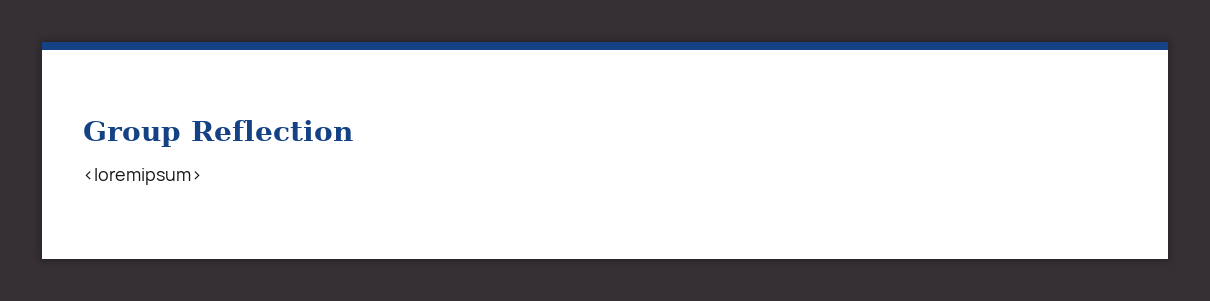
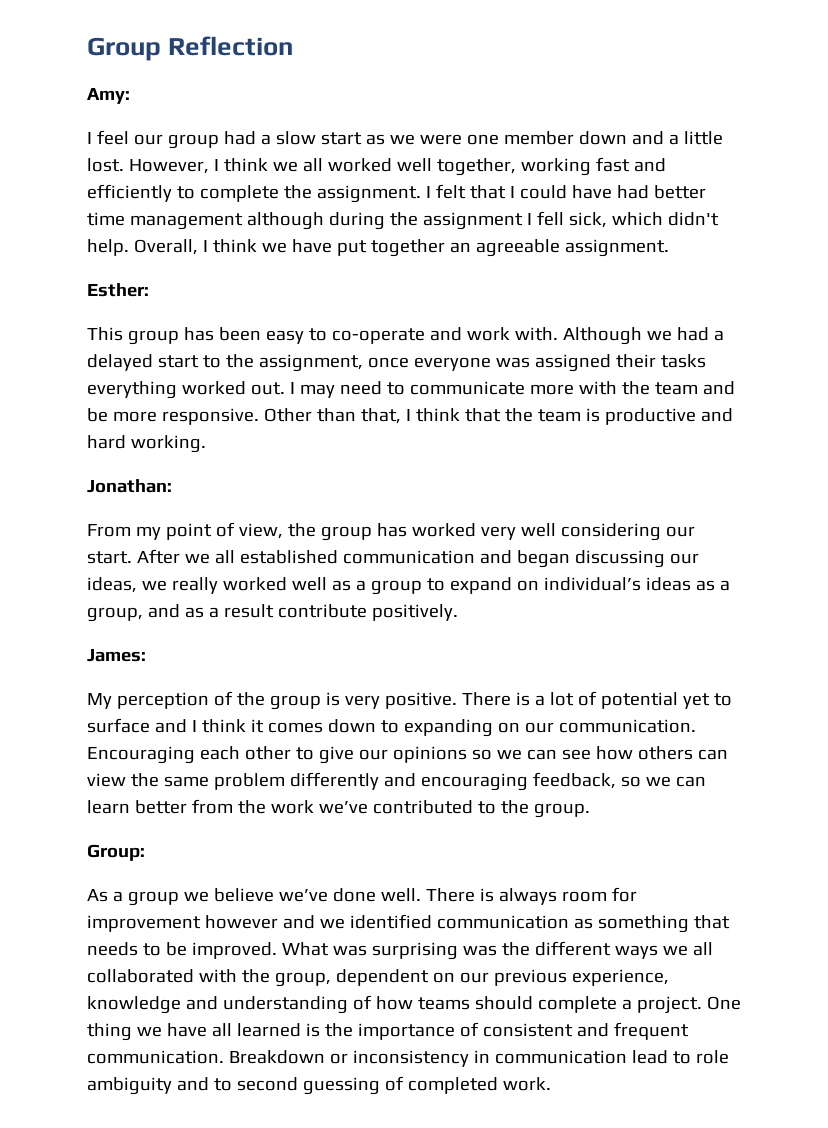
- <loremipsum>
+ Amy:
+ I feel our group had a slow start as we were one member down and a little lost. However, I think we all worked well together, working fast and efficiently to complete the assignment. I felt that I could have had better time management although during the assignment I fell sick, which didn't help. Overall, I think we have put together an agreeable assignment.
+ Esther:
+ This group has been easy to co-operate and work with. Although we had a delayed start to the assignment, once everyone was assigned their tasks everything worked out. I may need to communicate more with the team and be more responsive. Other than that, I think that the team is productive and hard working.
+ Jonathan:
+ From my point of view, the group has worked very well considering our start. After we all established communication and began discussing our ideas, we really worked well as a group to expand on individual’s ideas as a group, and as a result contribute positively.
+ James:
+ My perception of the group is very positive. There is a lot of potential yet to surface and I think it comes down to expanding on our communication. Encouraging each other to give our opinions so we can see how others can view the same problem differently and encouraging feedback, so we can learn better from the work we’ve contributed to the group.
+ Group:
+ As a group we believe we’ve done well. There is always room for improvement however and we identified communication as something that needs to be improved. What was surprising was the different ways we all collaborated with the group, dependent on our previous experience, knowledge and understanding of how teams should complete a project. One thing we have all learned is the importance of consistent and frequent communication. Breakdown or inconsistency in communication lead to role ambiguity and to second guessing of completed work.

